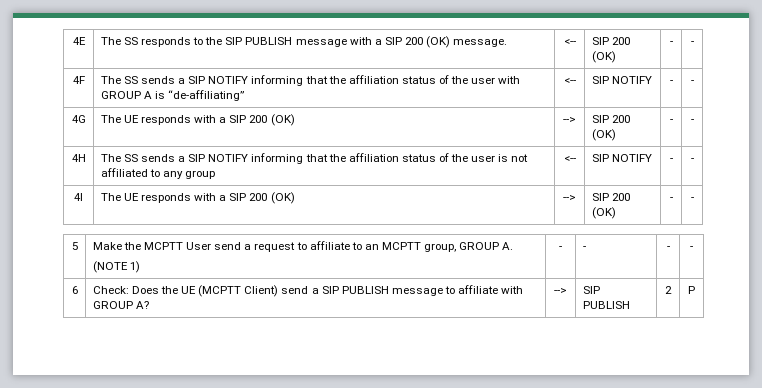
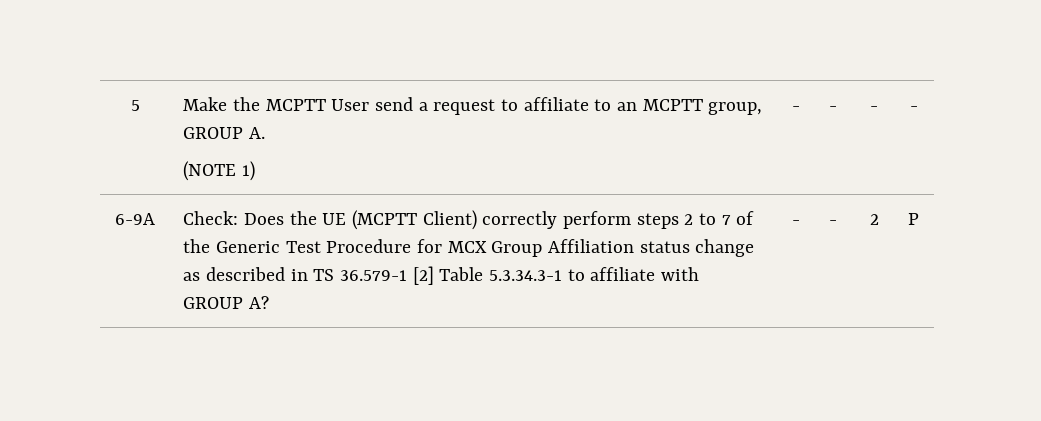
- 4E | The SS responds to the SIP PUBLISH message with a SIP 200 (OK) message. | <-- | SIP 200 (OK) | - | -
- 4F | The SS sends a SIP NOTIFY informing that the affiliation status of the user with GROUP A is “de-affiliating” | <-- | SIP NOTIFY | - | -
- 4G | The UE responds with a SIP 200 (OK) | --> | SIP 200 (OK) | - | -
- 4H | The SS sends a SIP NOTIFY informing that the affiliation status of the user is not affiliated to any group | <-- | SIP NOTIFY | - | -
- 4I | The UE responds with a SIP 200 (OK) | --> | SIP 200 (OK) | - | -
- 6
+ 6-9A
- Check: Does the UE (MCPTT Client) send a SIP PUBLISH message to affiliate with GROUP A? | --> | SIP PUBLISH
+ Check: Does the UE (MCPTT Client) correctly perform steps 2 to 7 of the Generic Test Procedure for MCX Group Affiliation status change as described in TS 36.579-1 [2] Table 5.3.34.3-1 to affiliate with GROUP A? | - | -

